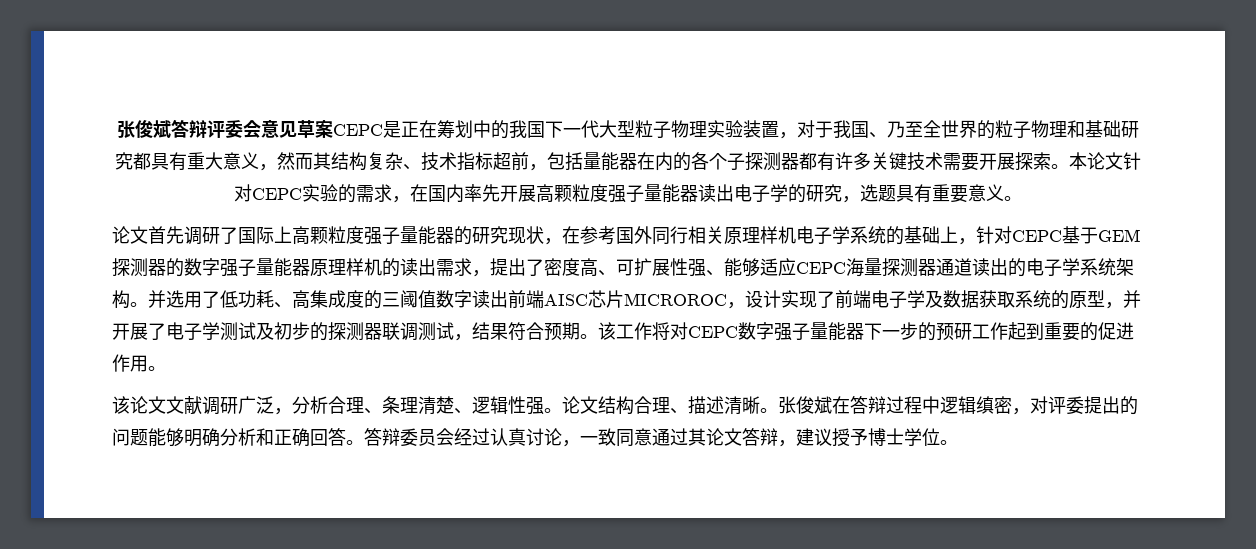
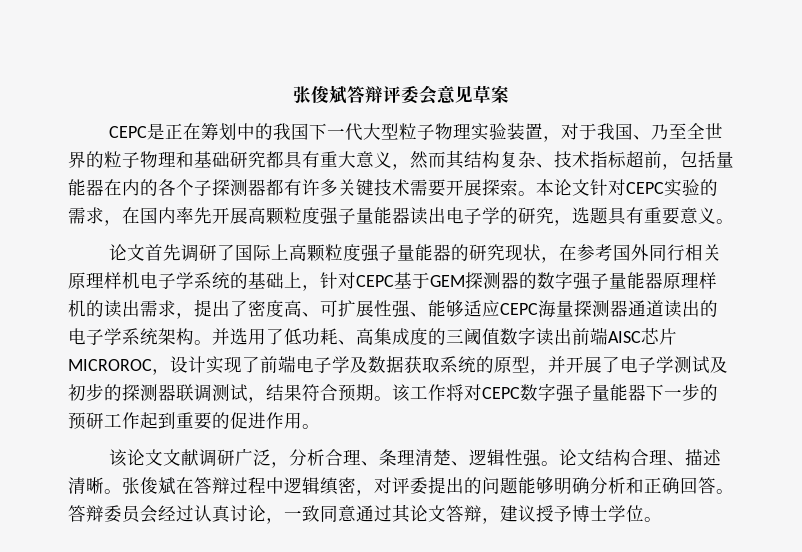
- 张俊斌答辩评委会意见草案CEPC是正在筹划中的我国下一代大型粒子物理实验装置，对于我国、乃至全世界的粒子物理和基础研究都具有重大意义，然而其结构复杂、技术指标超前，包括量能器在内的各个子探测器都有许多关键技术需要开展探索。
+ 张俊斌答辩评委会意见草案
+ CEPC是正在筹划中的我国下一代大型粒子物理实验装置，对于我国、乃至全世界的粒子物理和基础研究都具有重大意义，然而其结构复杂、技术指标超前，包括量能器在内的各个子探测器都有许多关键技术需要开展探索。

